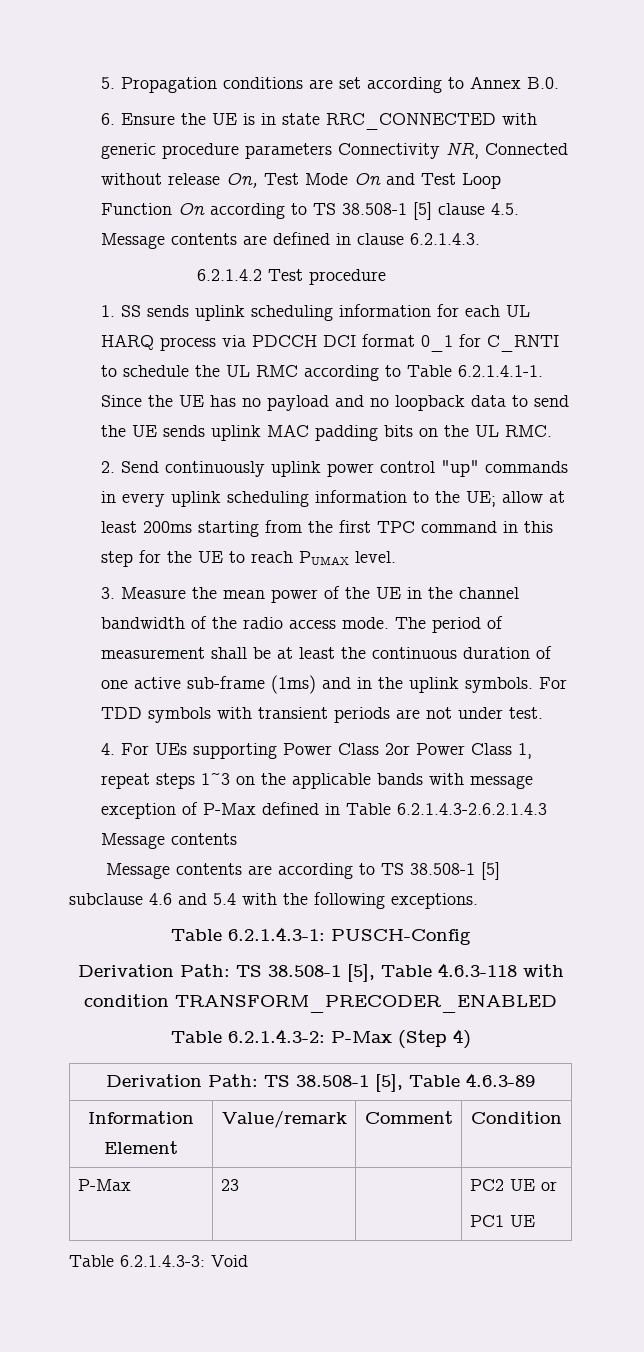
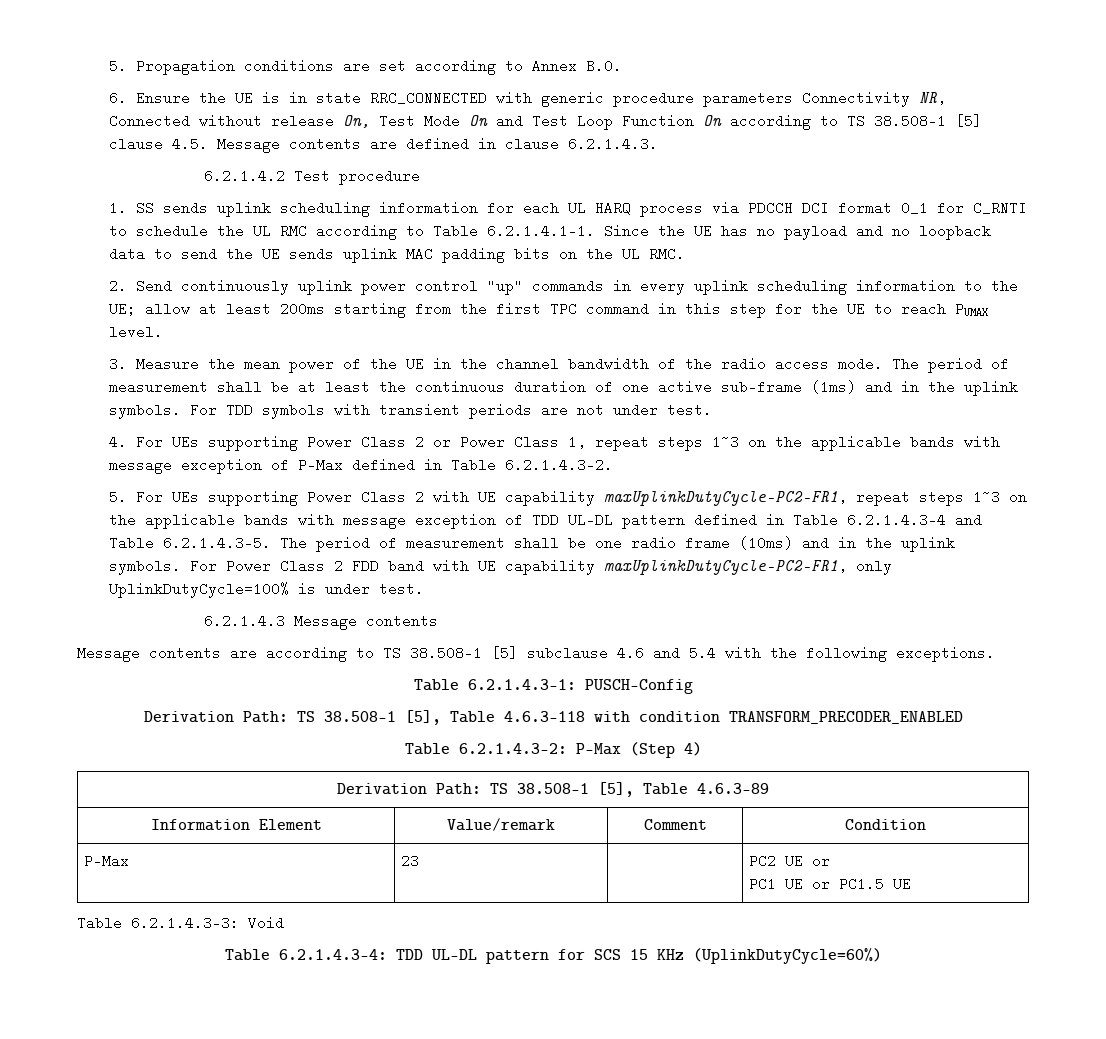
- 4. For UEs supporting Power Class 2or Power Class 1, repeat steps 1~3 on the applicable bands with message exception of P-Max defined in Table 6.2.1.4.3-2.6.2.1.4.3 Message contents
+ 4. For UEs supporting Power Class 2 or Power Class 1, repeat steps 1~3 on the applicable bands with message exception of P-Max defined in Table 6.2.1.4.3-2.
+ 5. For UEs supporting Power Class 2 with UE capability maxUplinkDutyCycle-PC2-FR1, repeat steps 1~3 on the applicable bands with message exception of TDD UL-DL pattern defined in Table 6.2.1.4.3-4 and Table 6.2.1.4.3-5. The period of measurement shall be one radio frame (10ms) and in the uplink symbols. For Power Class 2 FDD band with UE capability maxUplinkDutyCycle-PC2-FR1, only UplinkDutyCycle=100% is under test.
+ 6.2.1.4.3 Message contents
  P-Max | 23 | | PC2 UE or
- PC1 UE
+ PC1 UE or PC1.5 UE
+ Table 6.2.1.4.3-4: TDD UL-DL pattern for SCS 15 KHz (UplinkDutyCycle=60%)

